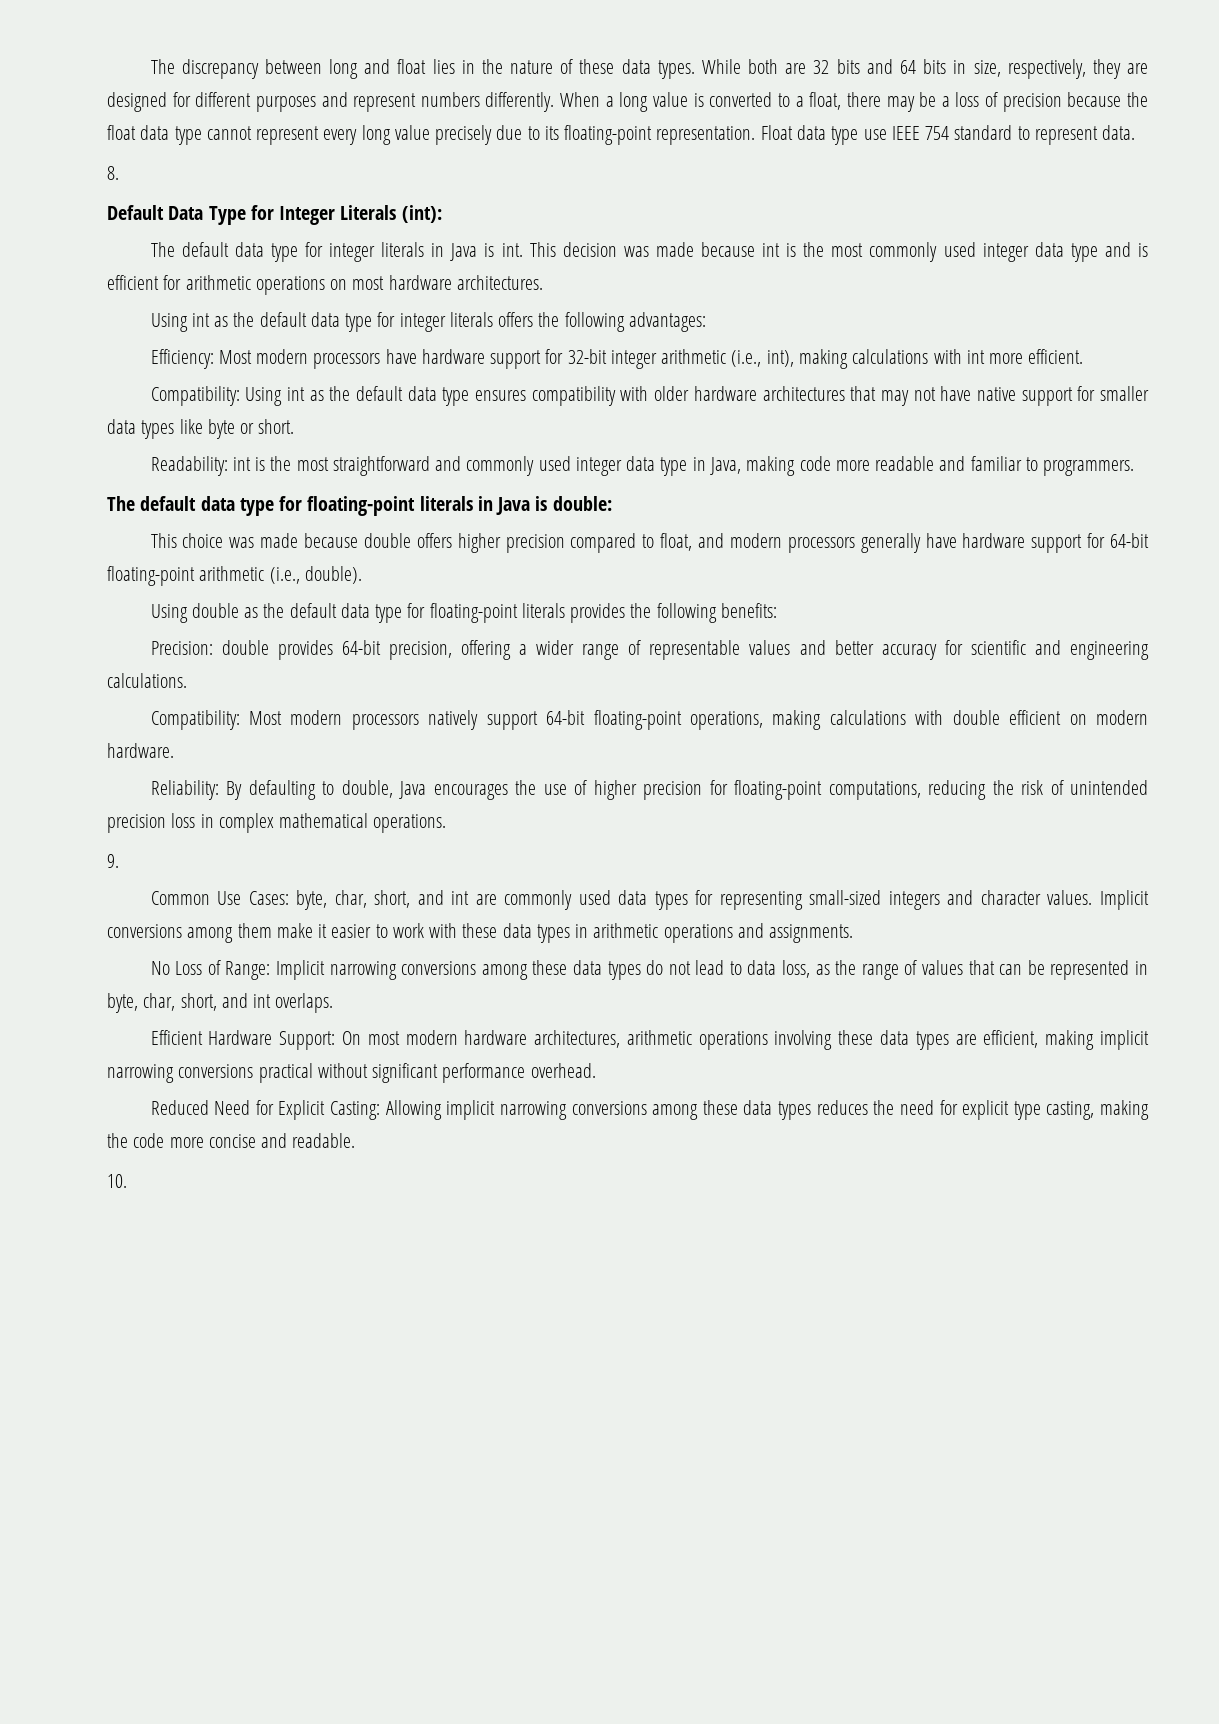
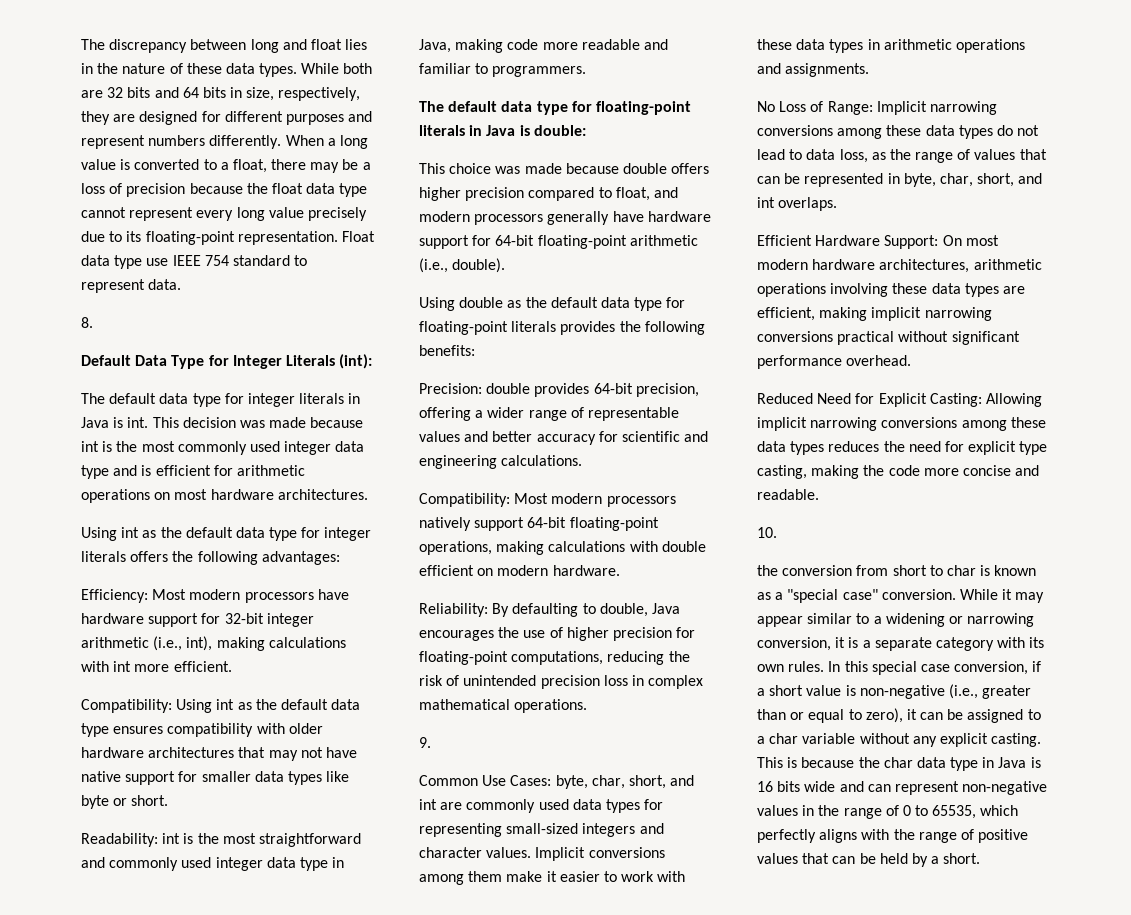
+ the conversion from short to char is known as a "special case" conversion. While it may appear similar to a widening or narrowing conversion, it is a separate category with its own rules. In this special case conversion, if a short value is non-negative (i.e., greater than or equal to zero), it can be assigned to a char variable without any explicit casting. This is because the char data type in Java is 16 bits wide and can represent non-negative values in the range of 0 to 65535, which perfectly aligns with the range of positive values that can be held by a short.

